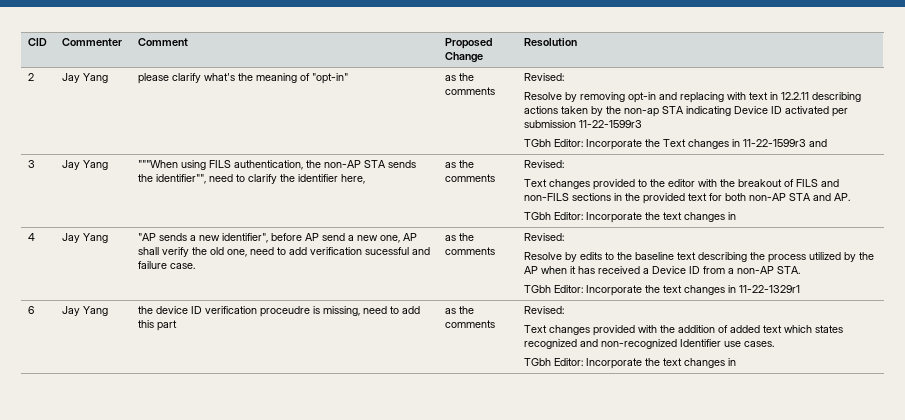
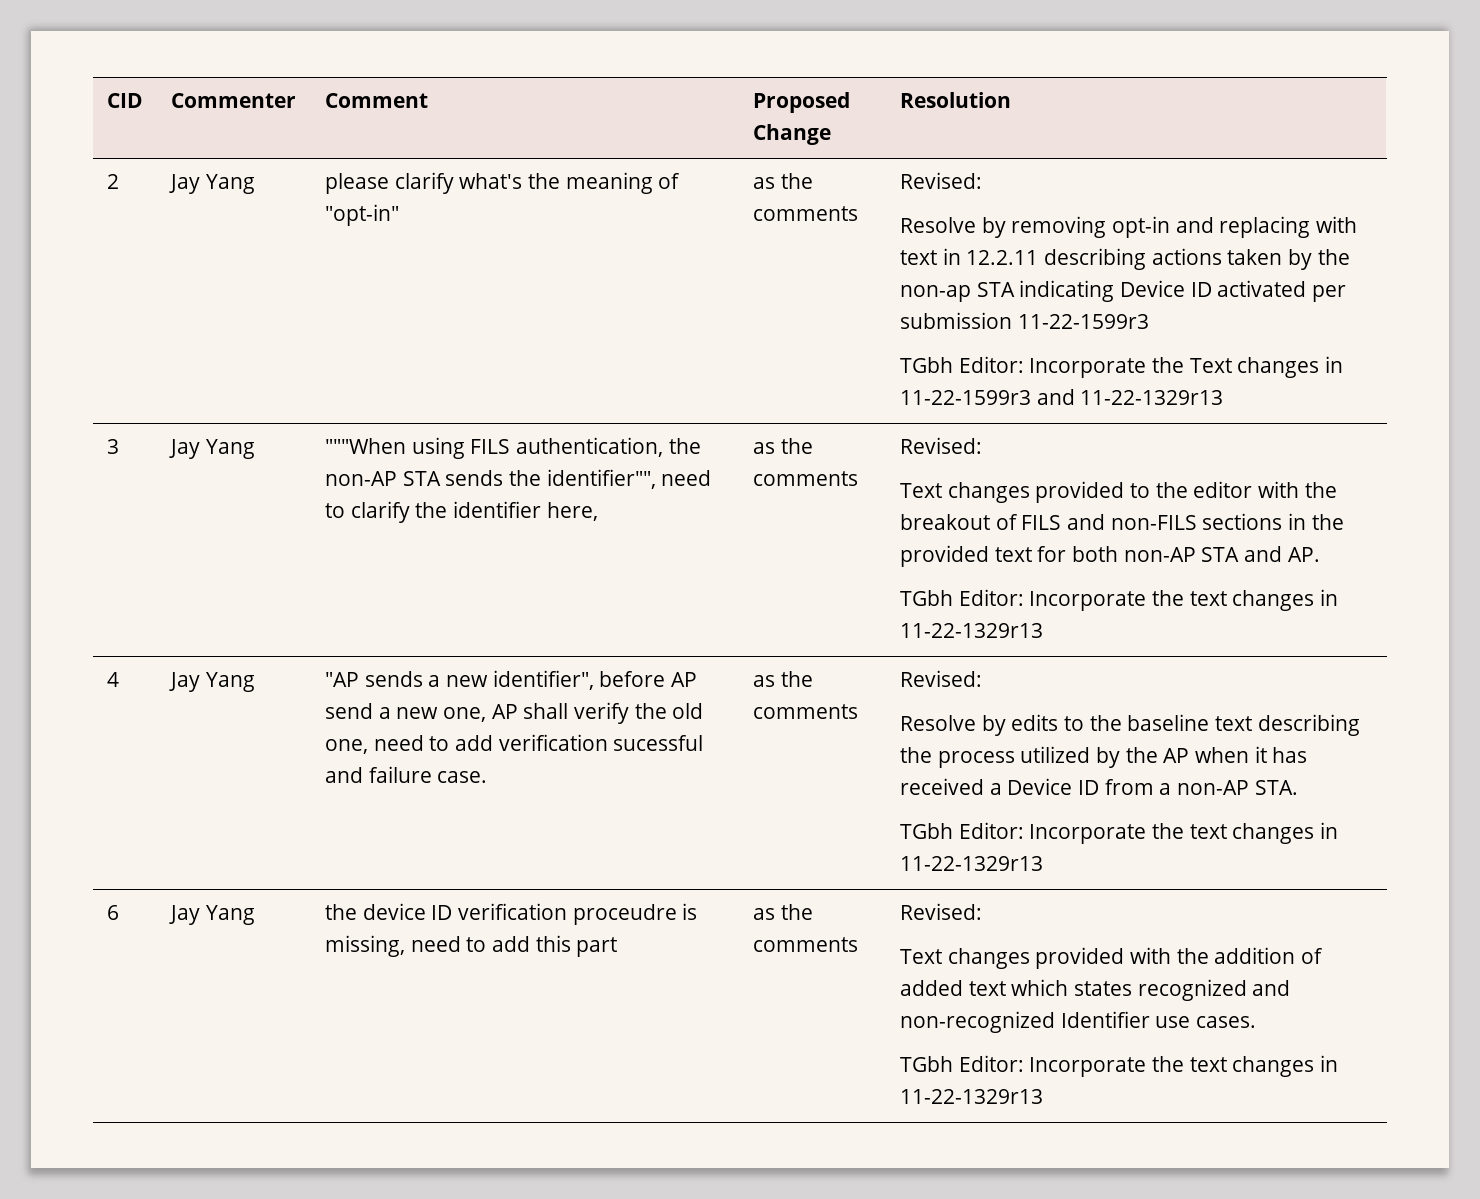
- TGbh Editor: Incorporate the Text changes in 11-22-1599r3 and
+ TGbh Editor: Incorporate the Text changes in 11-22-1599r3 and 11-22-1329r13
  Text changes provided to the editor with the breakout of FILS and non-FILS sections in the provided text for both non-AP STA and AP.
- TGbh Editor: Incorporate the text changes in
+ TGbh Editor: Incorporate the text changes in 11-22-1329r13
  Resolve by edits to the baseline text describing the process utilized by the AP when it has received a Device ID from a non-AP STA.
- TGbh Editor: Incorporate the text changes in 11-22-1329r1
+ TGbh Editor: Incorporate the text changes in 11-22-1329r13
  Text changes provided with the addition of added text which states recognized and non-recognized Identifier use cases.
- TGbh Editor: Incorporate the text changes in
+ TGbh Editor: Incorporate the text changes in 11-22-1329r13

